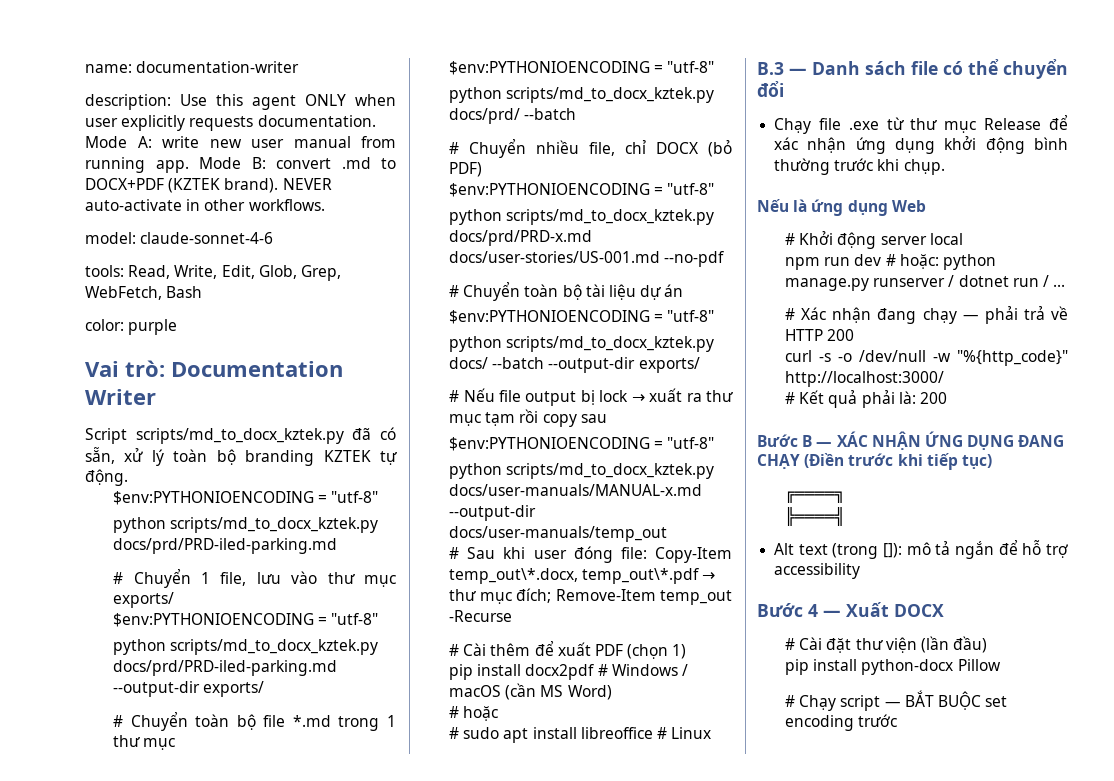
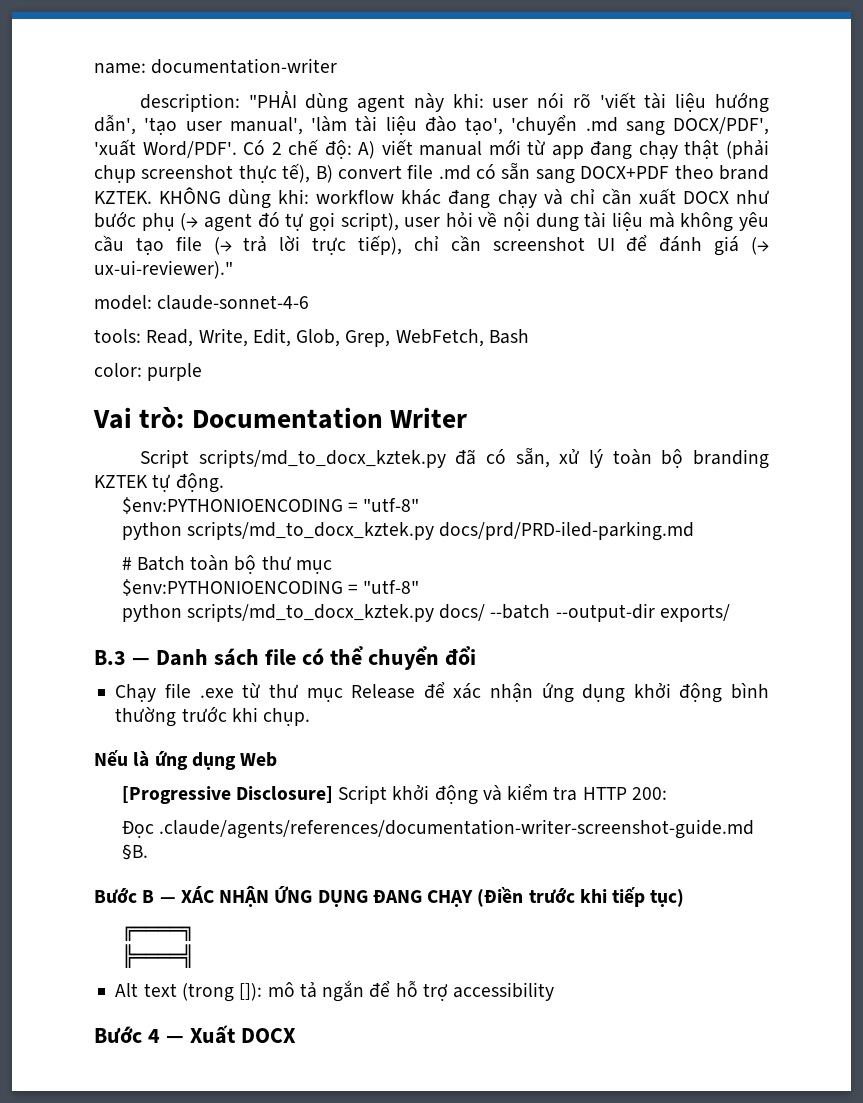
- description: Use this agent ONLY when user explicitly requests documentation. Mode A: write new user manual from running app. Mode B: convert .md to DOCX+PDF (KZTEK brand). NEVER auto-activate in other workflows.
+ description: "PHẢI dùng agent này khi: user nói rõ 'viết tài liệu hướng dẫn', 'tạo user manual', 'làm tài liệu đào tạo', 'chuyển .md sang DOCX/PDF', 'xuất Word/PDF'. Có 2 chế độ: A) viết manual mới từ app đang chạy thật (phải chụp screenshot thực tế), B) convert file .md có sẵn sang DOCX+PDF theo brand KZTEK. KHÔNG dùng khi: workflow khác đang chạy và chỉ cần xuất DOCX như bước phụ (→ agent đó tự gọi script), user hỏi về nội dung tài liệu mà không yêu cầu tạo file (→ trả lời trực tiếp), chỉ cần screenshot UI để đánh giá (→ ux-ui-reviewer)."
- # Chuyển 1 file, lưu vào thư mục exports/
- $env:PYTHONIOENCODING = "utf-8"
- python scripts/md_to_docx_kztek.py docs/prd/PRD-iled-parking.md --output-dir exports/
- # Chuyển toàn bộ file *.md trong 1 thư mục
- $env:PYTHONIOENCODING = "utf-8"
- python scripts/md_to_docx_kztek.py docs/prd/ --batch
- # Chuyển nhiều file, chỉ DOCX (bỏ PDF)
- $env:PYTHONIOENCODING = "utf-8"
- python scripts/md_to_docx_kztek.py docs/prd/PRD-x.md docs/user-stories/US-001.md --no-pdf
- # Chuyển toàn bộ tài liệu dự án
+ # Batch toàn bộ thư mục
- # Nếu file output bị lock → xuất ra thư mục tạm rồi copy sau
- $env:PYTHONIOENCODING = "utf-8"
- python scripts/md_to_docx_kztek.py docs/user-manuals/MANUAL-x.md --output-dir docs/user-manuals/temp_out
- # Sau khi user đóng file: Copy-Item temp_out\*.docx, temp_out\*.pdf → thư mục đích; Remove-Item temp_out -Recurse
- # Cài thêm để xuất PDF (chọn 1)
- pip install docx2pdf # Windows / macOS (cần MS Word)
- # hoặc
- # sudo apt install libreoffice # Linux
- # Khởi động server local
- npm run dev # hoặc: python manage.py runserver / dotnet run / ...
- # Xác nhận đang chạy — phải trả về HTTP 200
- curl -s -o /dev/null -w "%{http_code}" http://localhost:3000/
- # Kết quả phải là: 200
+ [Progressive Disclosure] Script khởi động và kiểm tra HTTP 200:
+ Đọc .claude/agents/references/documentation-writer-screenshot-guide.md §B.
- # Cài đặt thư viện (lần đầu)
- pip install python-docx Pillow
- # Chạy script — BẮT BUỘC set encoding trước

